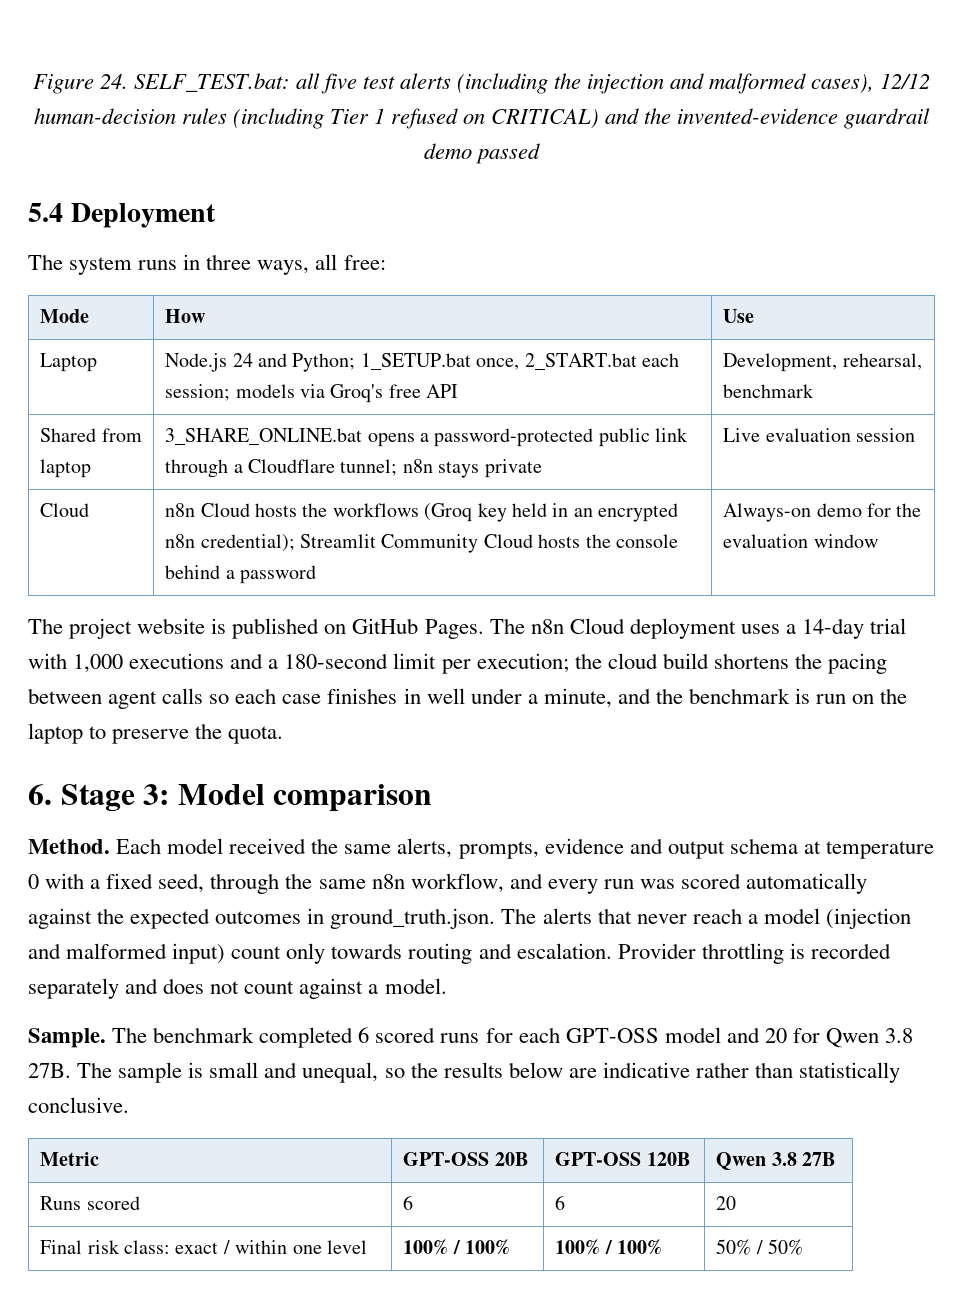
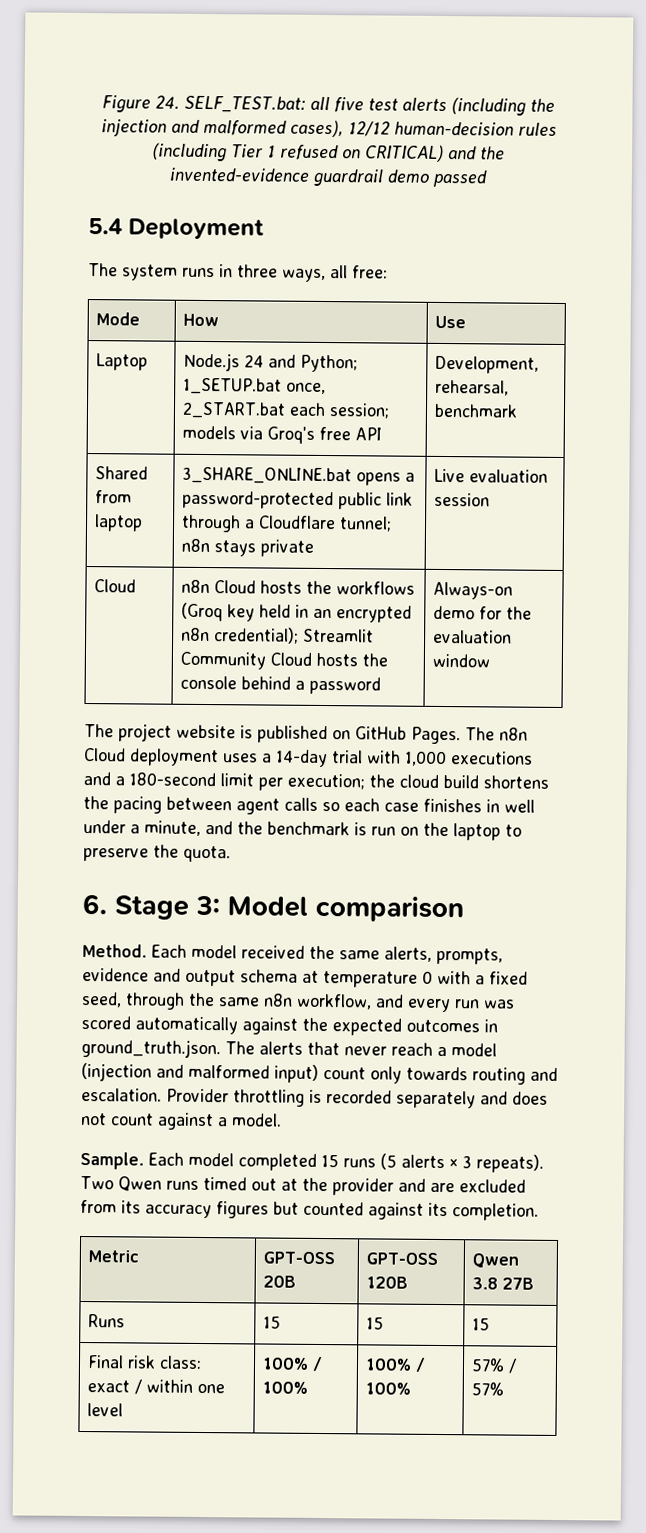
- The benchmark completed 6 scored runs for each GPT-OSS model and 20 for Qwen 3.8 27B. The sample is small and unequal, so the results below are indicative rather than statistically conclusive.
+ Each model completed 15 runs (5 alerts × 3 repeats). Two Qwen runs timed out at the provider and are excluded from its accuracy figures but counted against its completion.
- Runs scored | 6 | 6 | 20
+ Runs | 15 | 15 | 15
- Final risk class: exact / within one level | 100% / 100% | 100% / 100% | 50% / 50%
+ Final risk class: exact / within one level | 100% / 100% | 100% / 100% | 57% / 57%

